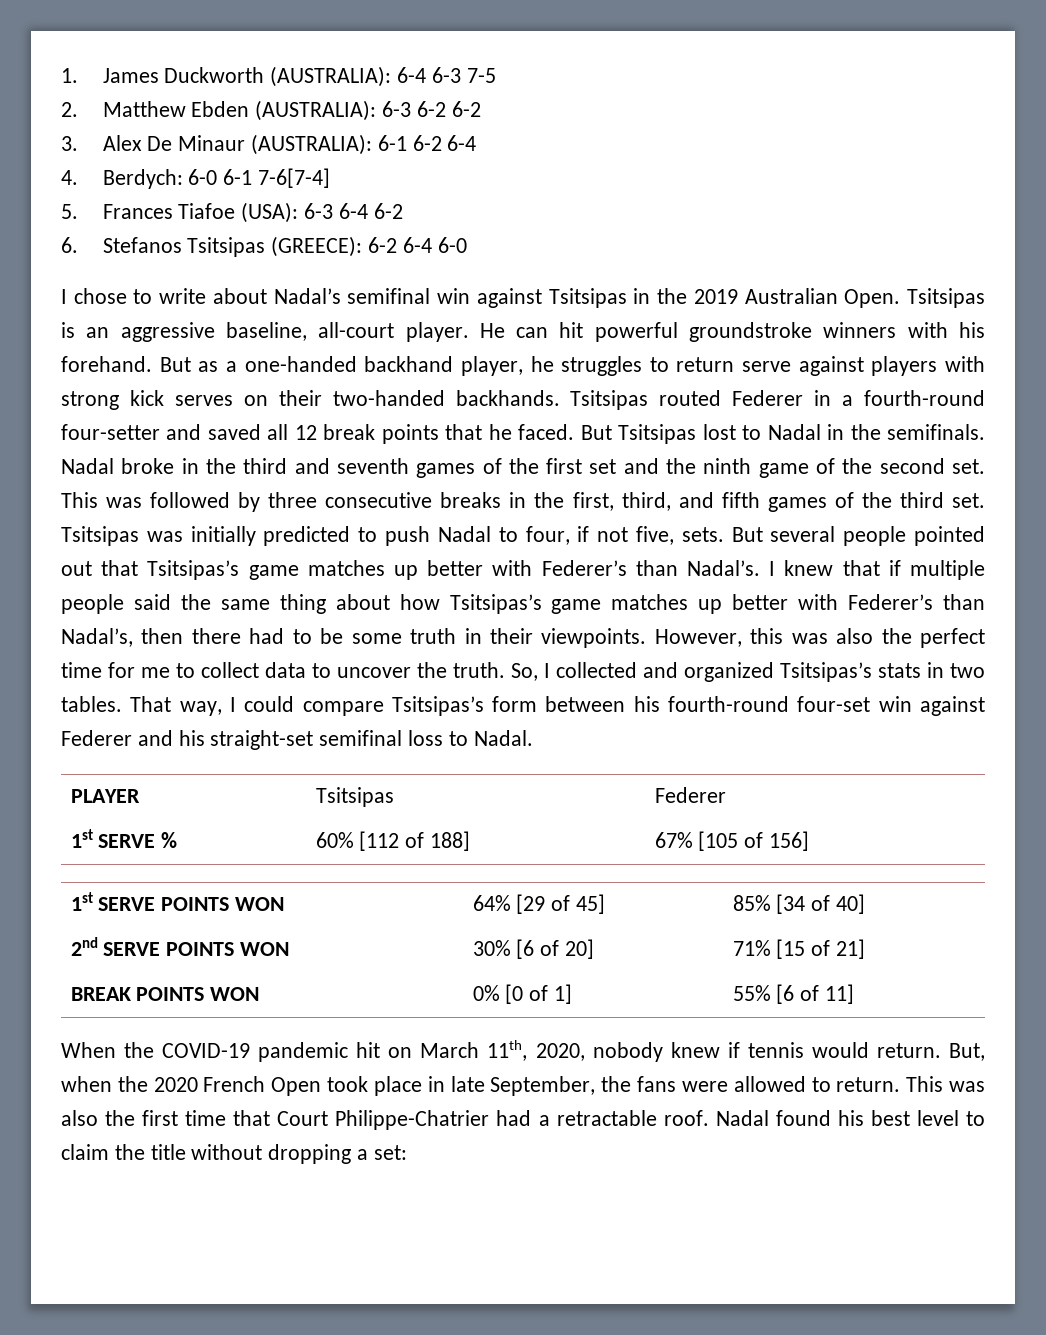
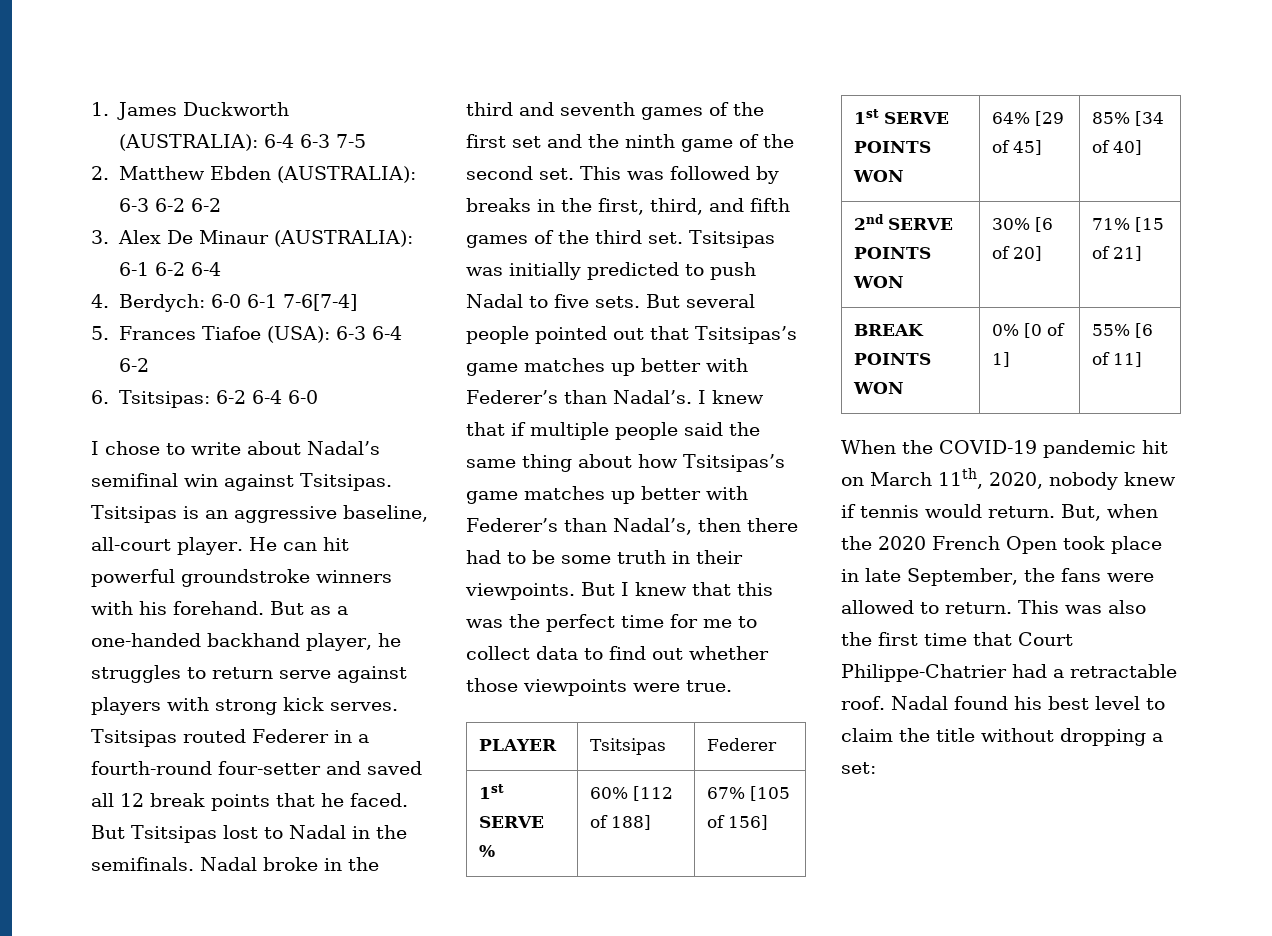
- 6. Stefanos Tsitsipas (GREECE): 6-2 6-4 6-0
+ 6. Tsitsipas: 6-2 6-4 6-0
- I chose to write about Nadal’s semifinal win against Tsitsipas in the 2019 Australian Open.
+ I chose to write about Nadal’s semifinal win against Tsitsipas.
- But as a one-handed backhand player, he struggles to return serve against players with strong kick serves on their two-handed backhands.
+ But as a one-handed backhand player, he struggles to return serve against players with strong kick serves.
- This was followed by three consecutive breaks in the first, third, and fifth games of the third set.
+ This was followed by breaks in the first, third, and fifth games of the third set.
- Tsitsipas was initially predicted to push Nadal to four, if not five, sets.
+ Tsitsipas was initially predicted to push Nadal to five sets.
- However, this was also the perfect time for me to collect data to uncover the truth. So, I collected and organized Tsitsipas’s stats in two tables. That way, I could compare Tsitsipas’s form between his fourth-round four-set win against Federer and his straight-set semifinal loss to Nadal.
+ But I knew that this was the perfect time for me to collect data to find out whether those viewpoints were true.

